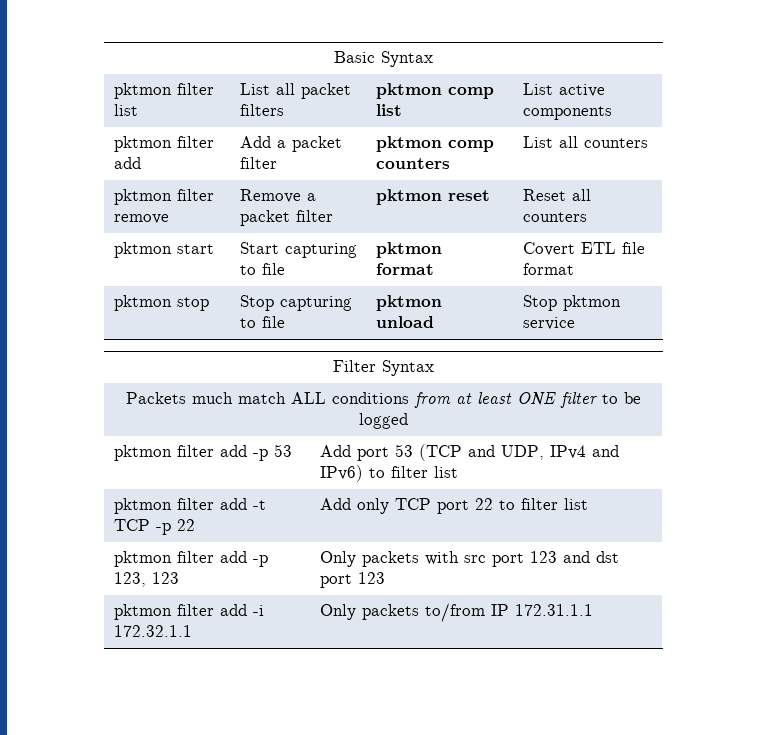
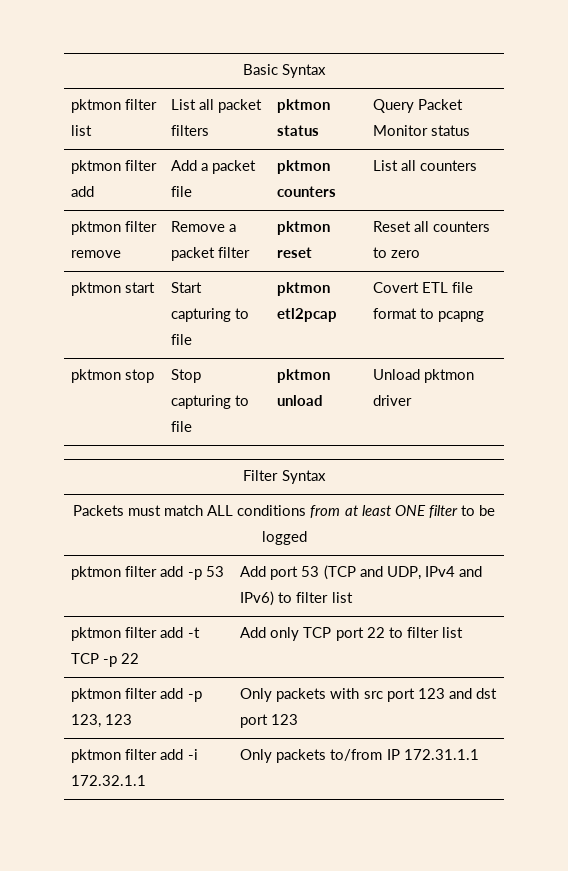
- pktmon filter list | List all packet filters | pktmon comp list | List active components
+ pktmon filter list | List all packet filters | pktmon status | Query Packet Monitor status
- pktmon filter add | Add a packet filter | pktmon comp counters | List all counters
+ pktmon filter add | Add a packet file | pktmon counters | List all counters
- pktmon filter remove | Remove a packet filter | pktmon reset | Reset all counters
+ pktmon filter remove | Remove a packet filter | pktmon reset | Reset all counters to zero
- pktmon start | Start capturing to file | pktmon format | Covert ETL file format
+ pktmon start | Start capturing to file | pktmon etl2pcap | Covert ETL file format to pcapng
- pktmon stop | Stop capturing to file | pktmon unload | Stop pktmon service
+ pktmon stop | Stop capturing to file | pktmon unload | Unload pktmon driver
- Packets much match ALL conditions from at least ONE filter to be logged
+ Packets must match ALL conditions from at least ONE filter to be logged

